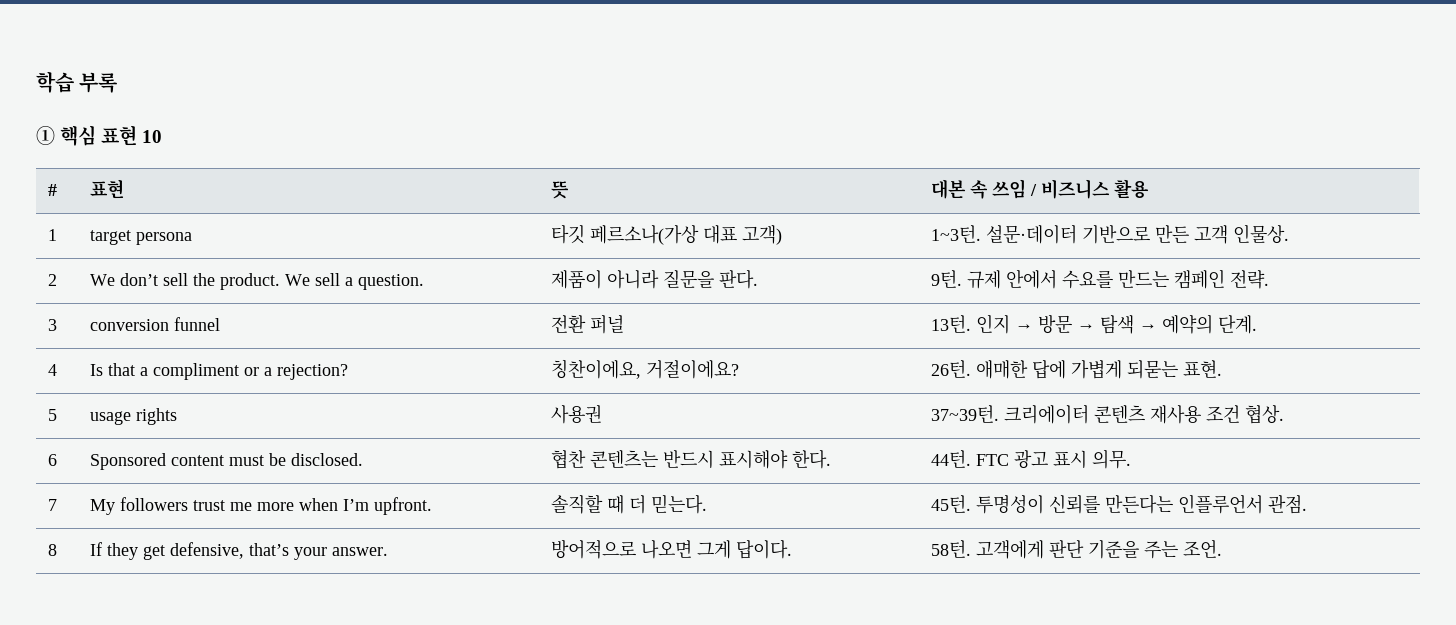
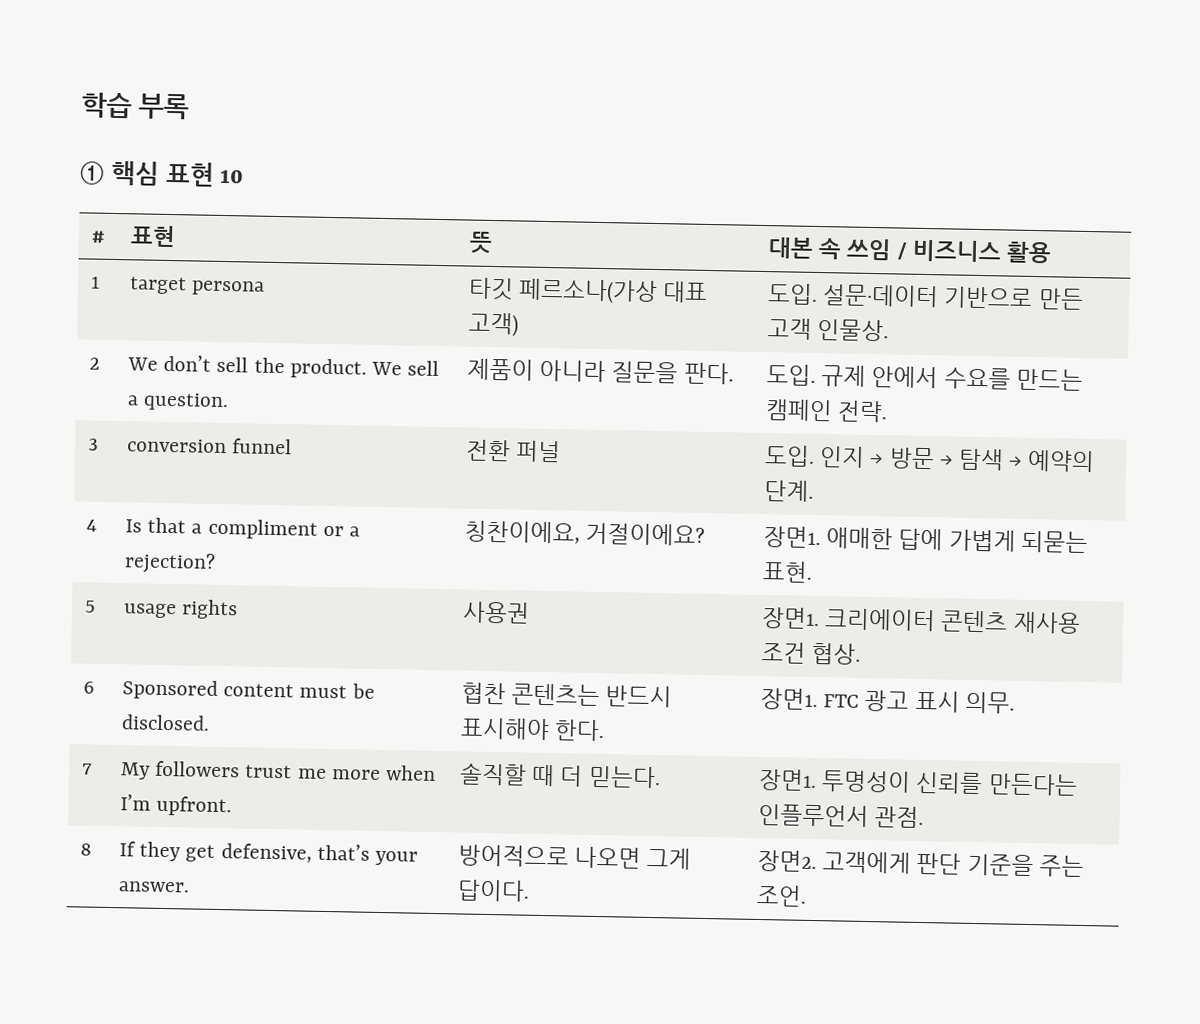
- 1 | target persona | 타깃 페르소나(가상 대표 고객) | 1~3턴. 설문·데이터 기반으로 만든 고객 인물상.
+ 1 | target persona | 타깃 페르소나(가상 대표 고객) | 도입. 설문·데이터 기반으로 만든 고객 인물상.
- 2 | We don’t sell the product. We sell a question. | 제품이 아니라 질문을 판다. | 9턴. 규제 안에서 수요를 만드는 캠페인 전략.
+ 2 | We don’t sell the product. We sell a question. | 제품이 아니라 질문을 판다. | 도입. 규제 안에서 수요를 만드는 캠페인 전략.
- 3 | conversion funnel | 전환 퍼널 | 13턴. 인지 → 방문 → 탐색 → 예약의 단계.
+ 3 | conversion funnel | 전환 퍼널 | 도입. 인지 → 방문 → 탐색 → 예약의 단계.
- 4 | Is that a compliment or a rejection? | 칭찬이에요, 거절이에요? | 26턴. 애매한 답에 가볍게 되묻는 표현.
+ 4 | Is that a compliment or a rejection? | 칭찬이에요, 거절이에요? | 장면1. 애매한 답에 가볍게 되묻는 표현.
- 5 | usage rights | 사용권 | 37~39턴. 크리에이터 콘텐츠 재사용 조건 협상.
+ 5 | usage rights | 사용권 | 장면1. 크리에이터 콘텐츠 재사용 조건 협상.
- 6 | Sponsored content must be disclosed. | 협찬 콘텐츠는 반드시 표시해야 한다. | 44턴. FTC 광고 표시 의무.
+ 6 | Sponsored content must be disclosed. | 협찬 콘텐츠는 반드시 표시해야 한다. | 장면1. FTC 광고 표시 의무.
- 7 | My followers trust me more when I’m upfront. | 솔직할 때 더 믿는다. | 45턴. 투명성이 신뢰를 만든다는 인플루언서 관점.
+ 7 | My followers trust me more when I’m upfront. | 솔직할 때 더 믿는다. | 장면1. 투명성이 신뢰를 만든다는 인플루언서 관점.
- 8 | If they get defensive, that’s your answer. | 방어적으로 나오면 그게 답이다. | 58턴. 고객에게 판단 기준을 주는 조언.
+ 8 | If they get defensive, that’s your answer. | 방어적으로 나오면 그게 답이다. | 장면2. 고객에게 판단 기준을 주는 조언.

